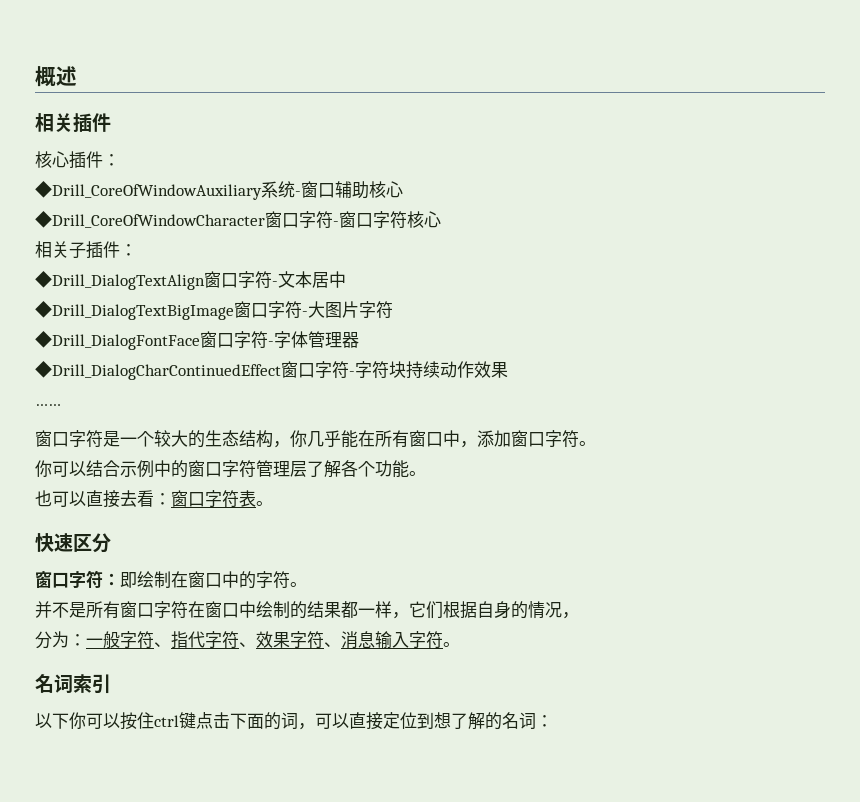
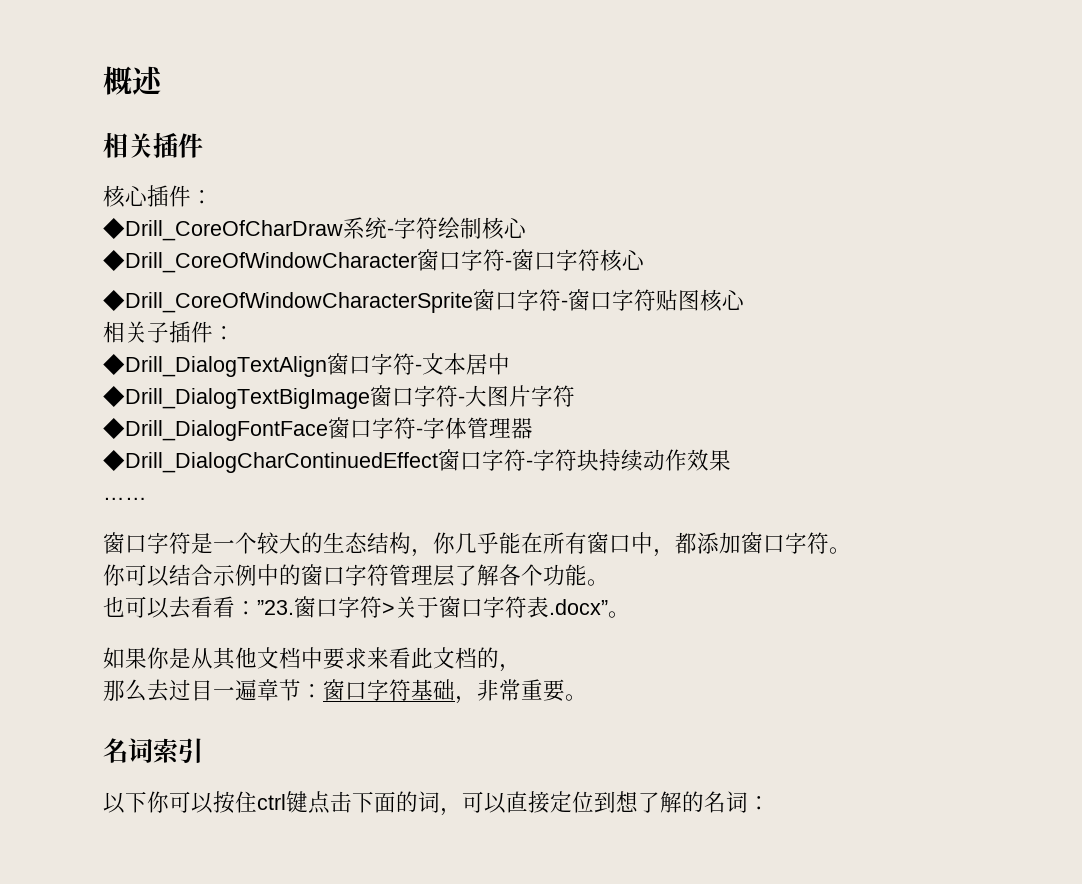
- ◆Drill_CoreOfWindowAuxiliary系统-窗口辅助核心
+ ◆Drill_CoreOfCharDraw系统-字符绘制核心
+ ◆Drill_CoreOfWindowCharacterSprite窗口字符-窗口字符贴图核心
- 窗口字符是一个较大的生态结构，你几乎能在所有窗口中，添加窗口字符。
+ 窗口字符是一个较大的生态结构，你几乎能在所有窗口中，都添加窗口字符。
- 也可以直接去看：窗口字符表。
- 快速区分
- 窗口字符：即绘制在窗口中的字符。
- 并不是所有窗口字符在窗口中绘制的结果都一样，它们根据自身的情况，
- 分为：一般字符、指代字符、效果字符、消息输入字符。
+ 也可以去看看：”23.窗口字符>关于窗口字符表.docx”。
+ 如果你是从其他文档中要求来看此文档的，
+ 那么去过目一遍章节：窗口字符基础，非常重要。

